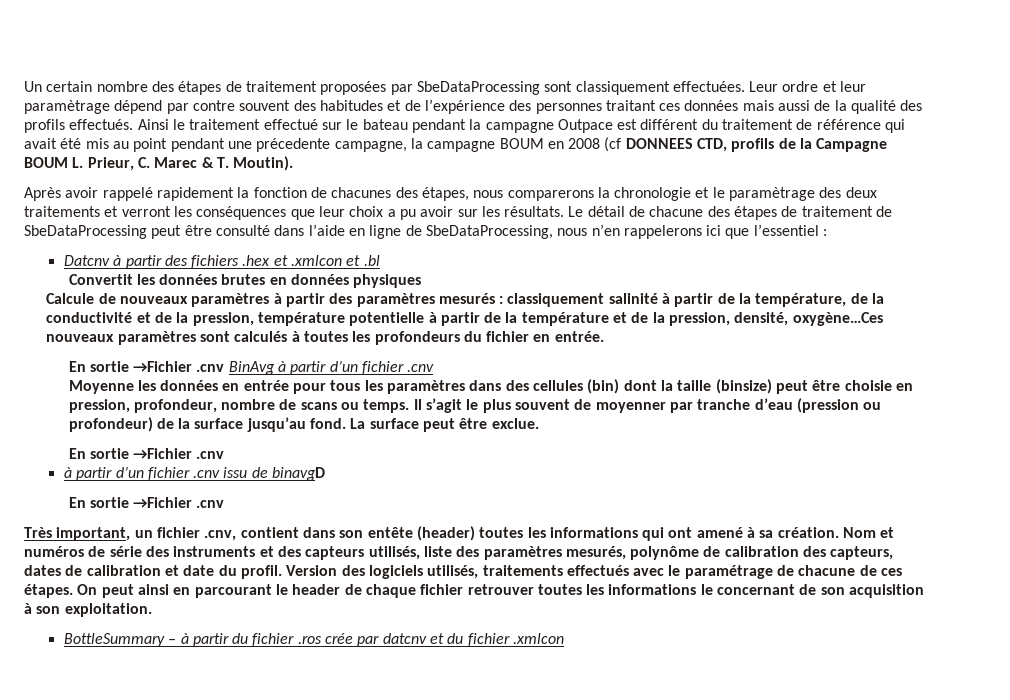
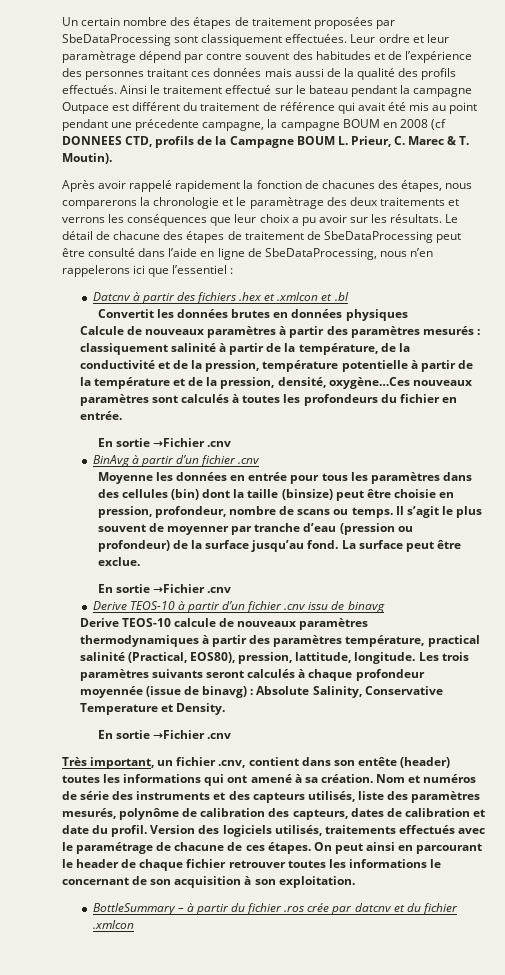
- Après avoir rappelé rapidement la fonction de chacunes des étapes, nous comparerons la chronologie et le paramètrage des deux traitements et verront les conséquences que leur choix a pu avoir sur les résultats.
+ Après avoir rappelé rapidement la fonction de chacunes des étapes, nous comparerons la chronologie et le paramètrage des deux traitements et verrons les conséquences que leur choix a pu avoir sur les résultats.
  Calcule de nouveaux paramètres à partir des paramètres mesurés : classiquement salinité à partir de la température, de la conductivité et de la pression, température potentielle à partir de la température et de la pression, densité, oxygène…Ces nouveaux paramètres sont calculés à toutes les profondeurs du fichier en entrée.
- En sortie →Fichier .cnv BinAvg à partir d’un fichier .cnv
+ En sortie →Fichier .cnv
+ BinAvg à partir d’un fichier .cnv
- à partir d’un fichier .cnv issu de binavgD
+ Derive TEOS-10 à partir d’un fichier .cnv issu de binavg
+ Derive TEOS-10 calcule de nouveaux paramètres thermodynamiques à partir des paramètres température, practical salinité (Practical, EOS80), pression, lattitude, longitude. Les trois paramètres suivants seront calculés à chaque profondeur moyennée (issue de binavg) : Absolute Salinity, Conservative Temperature et Density.

